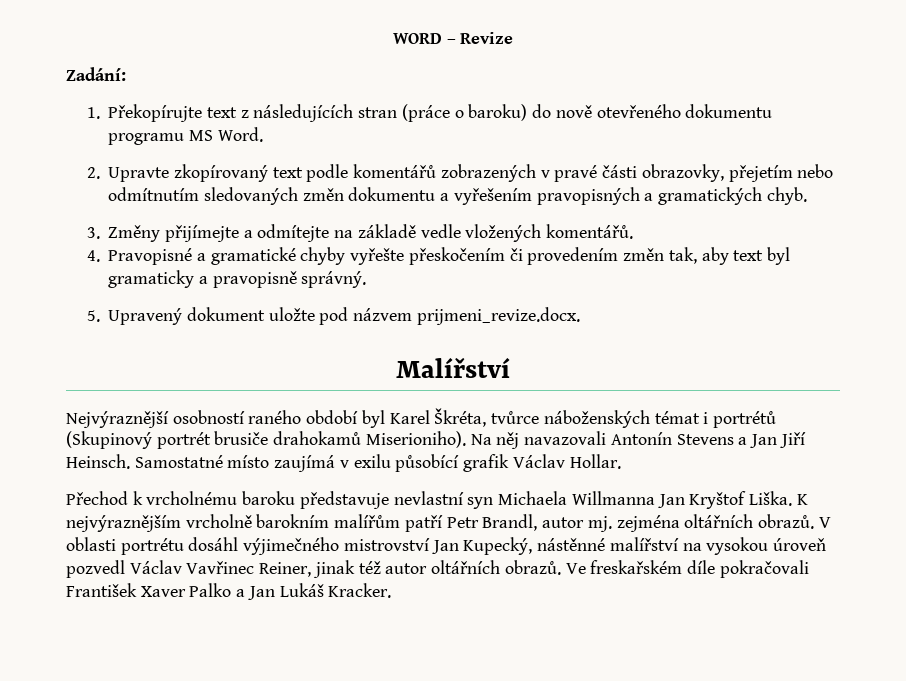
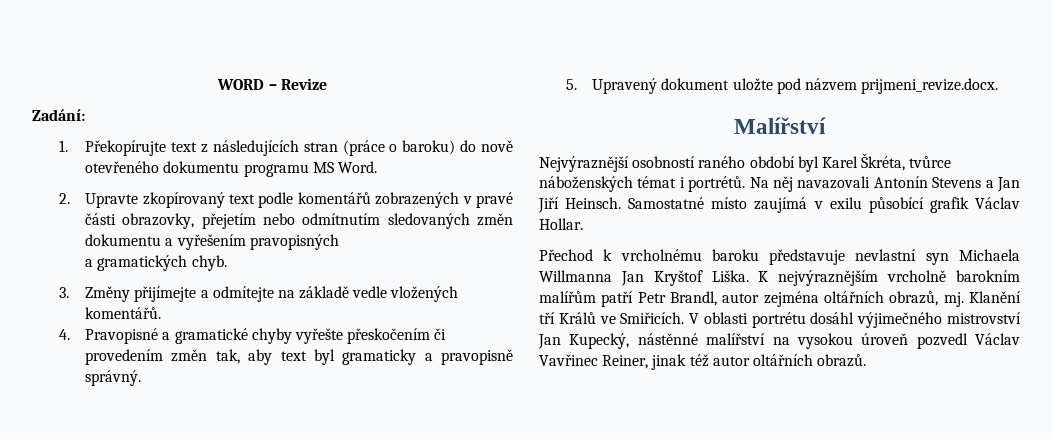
- 2. Upravte zkopírovaný text podle komentářů zobrazených v pravé části obrazovky, přejetím nebo odmítnutím sledovaných změn dokumentu a vyřešením pravopisných a gramatických chyb.
+ 2. Upravte zkopírovaný text podle komentářů zobrazených v pravé části obrazovky, přejetím nebo odmítnutím sledovaných změn dokumentu a vyřešením pravopisných
+ a gramatických chyb.
- Nejvýraznější osobností raného období byl Karel Škréta, tvůrce náboženských témat i portrétů (Skupinový portrét brusiče drahokamů Miserioniho).
+ Nejvýraznější osobností raného období byl Karel Škréta, tvůrce náboženských témat i portrétů.
- K nejvýraznějším vrcholně barokním malířům patří Petr Brandl, autor mj. zejména oltářních obrazů.
+ K nejvýraznějším vrcholně barokním malířům patří Petr Brandl, autor zejména oltářních obrazů, mj. Klanění tří Králů ve Smiřicích.
- Ve freskařském díle pokračovali František Xaver Palko a Jan Lukáš Kracker.

